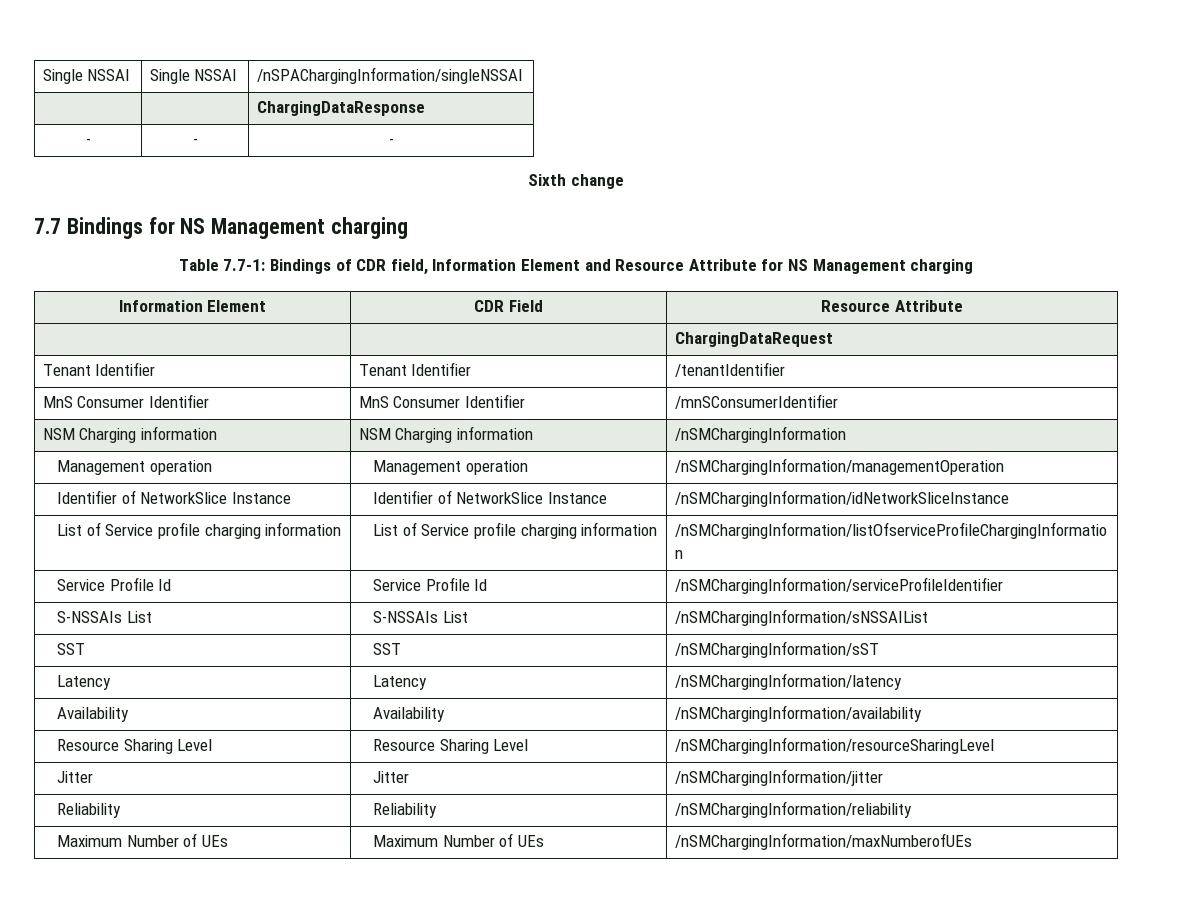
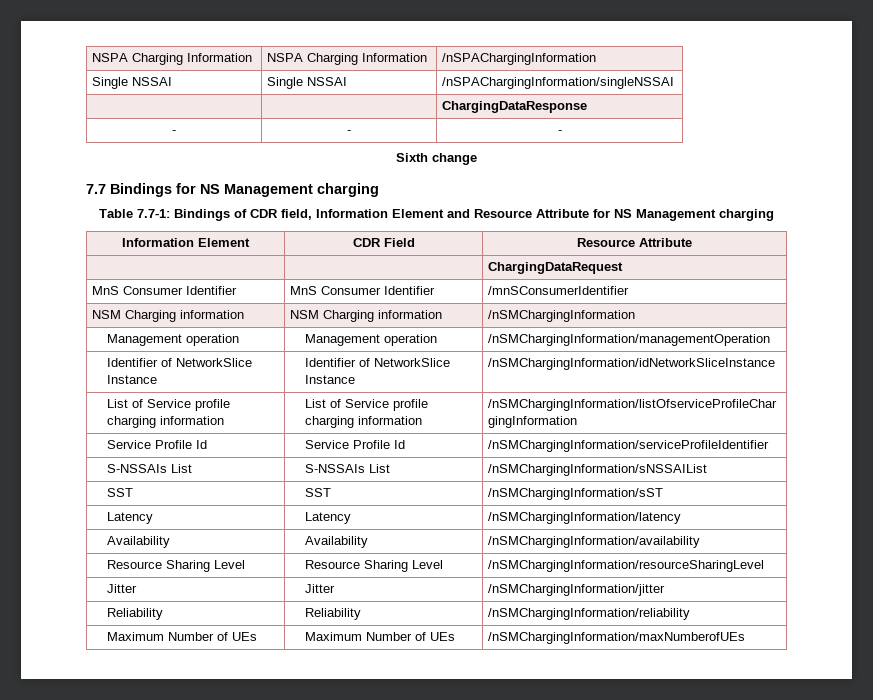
+ NSPA Charging Information | NSPA Charging Information | /nSPAChargingInformation
- Tenant Identifier | Tenant Identifier | /tenantIdentifier

